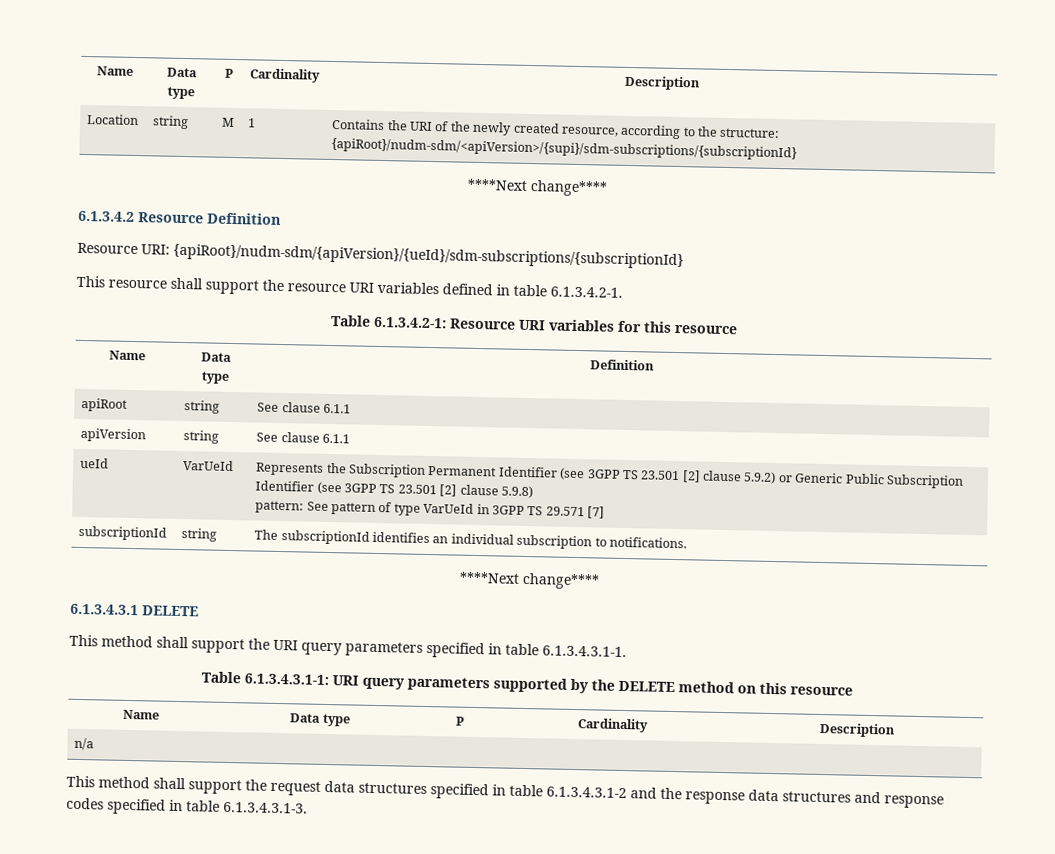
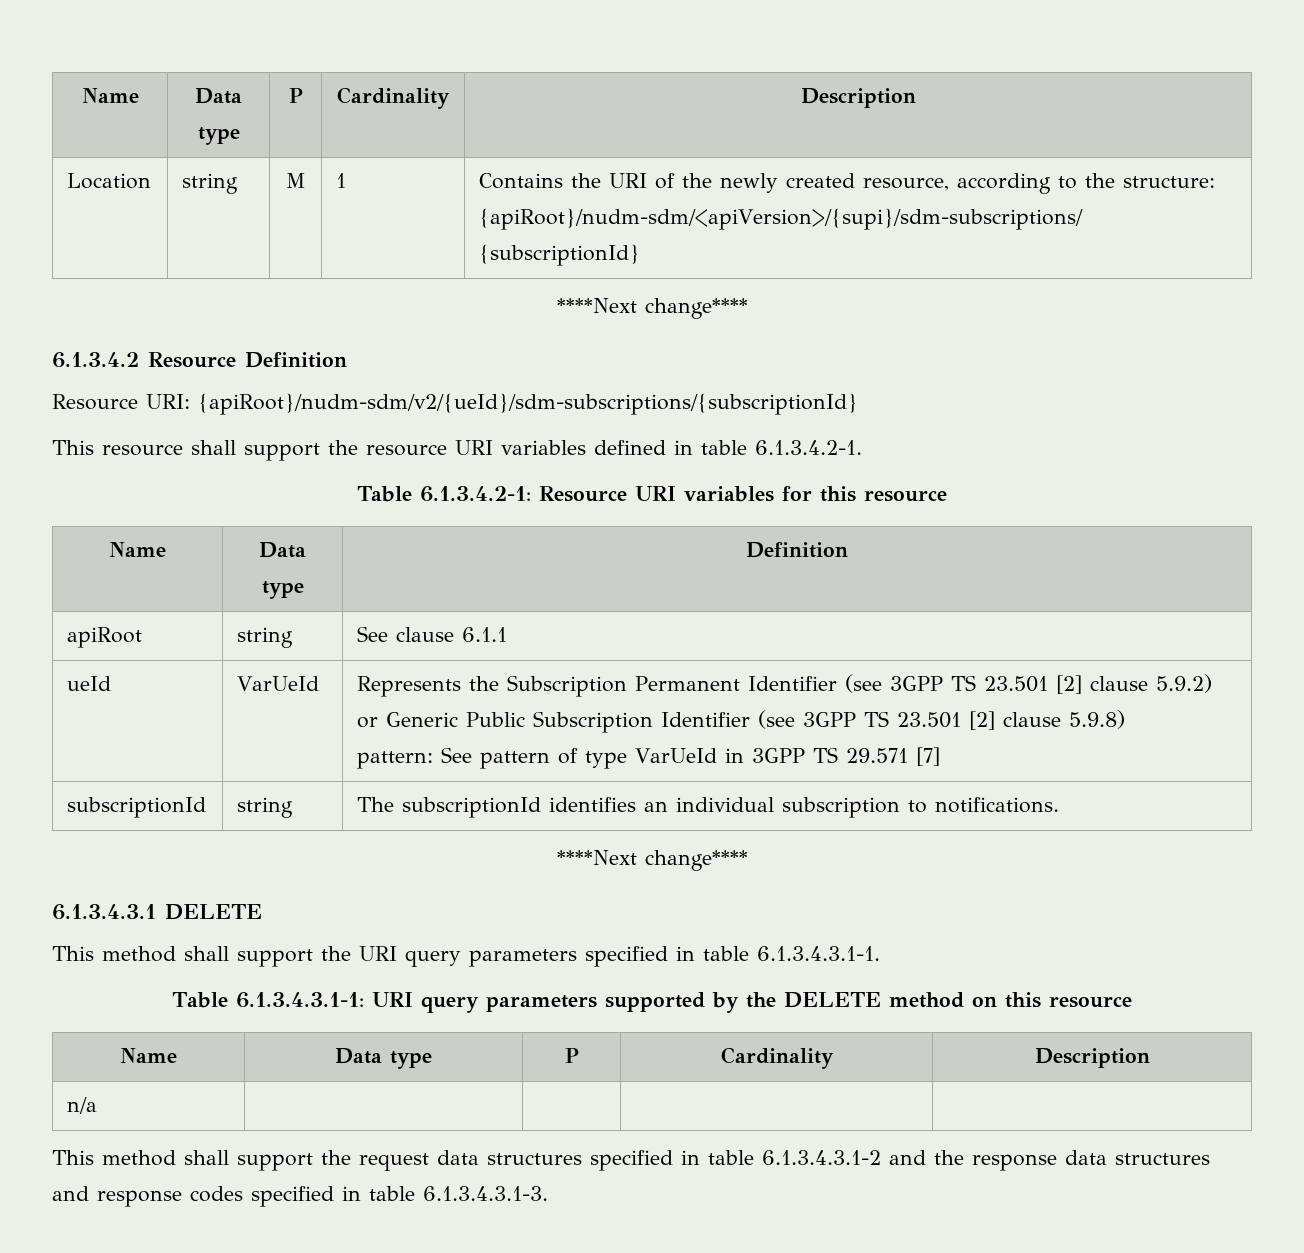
- Resource URI: {apiRoot}/nudm-sdm/{apiVersion}/{ueId}/sdm-subscriptions/{subscriptionId}
+ Resource URI: {apiRoot}/nudm-sdm/v2/{ueId}/sdm-subscriptions/{subscriptionId}
- apiVersion | string | See clause 6.1.1

